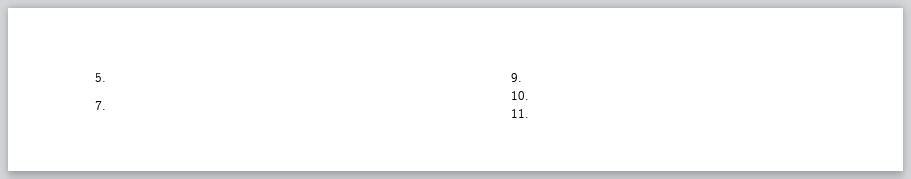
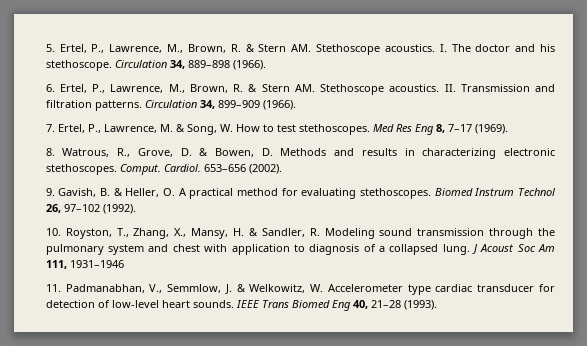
- 5.
- 7.
- 9.
- 10.
- 11.
+ 5. Ertel, P., Lawrence, M., Brown, R. & Stern AM. Stethoscope acoustics. I. The doctor and his stethoscope. Circulation 34, 889–898 (1966).
+ 6. Ertel, P., Lawrence, M., Brown, R. & Stern AM. Stethoscope acoustics. II. Transmission and filtration patterns. Circulation 34, 899–909 (1966).
+ 7. Ertel, P., Lawrence, M. & Song, W. How to test stethoscopes. Med Res Eng 8, 7–17 (1969).
+ 8. Watrous, R., Grove, D. & Bowen, D. Methods and results in characterizing electronic stethoscopes. Comput. Cardiol. 653–656 (2002).
+ 9. Gavish, B. & Heller, O. A practical method for evaluating stethoscopes. Biomed Instrum Technol 26, 97–102 (1992).
+ 10. Royston, T., Zhang, X., Mansy, H. & Sandler, R. Modeling sound transmission through the pulmonary system and chest with application to diagnosis of a collapsed lung. J Acoust Soc Am 111, 1931–1946
+ 11. Padmanabhan, V., Semmlow, J. & Welkowitz, W. Accelerometer type cardiac transducer for detection of low-level heart sounds. IEEE Trans Biomed Eng 40, 21–28 (1993).

